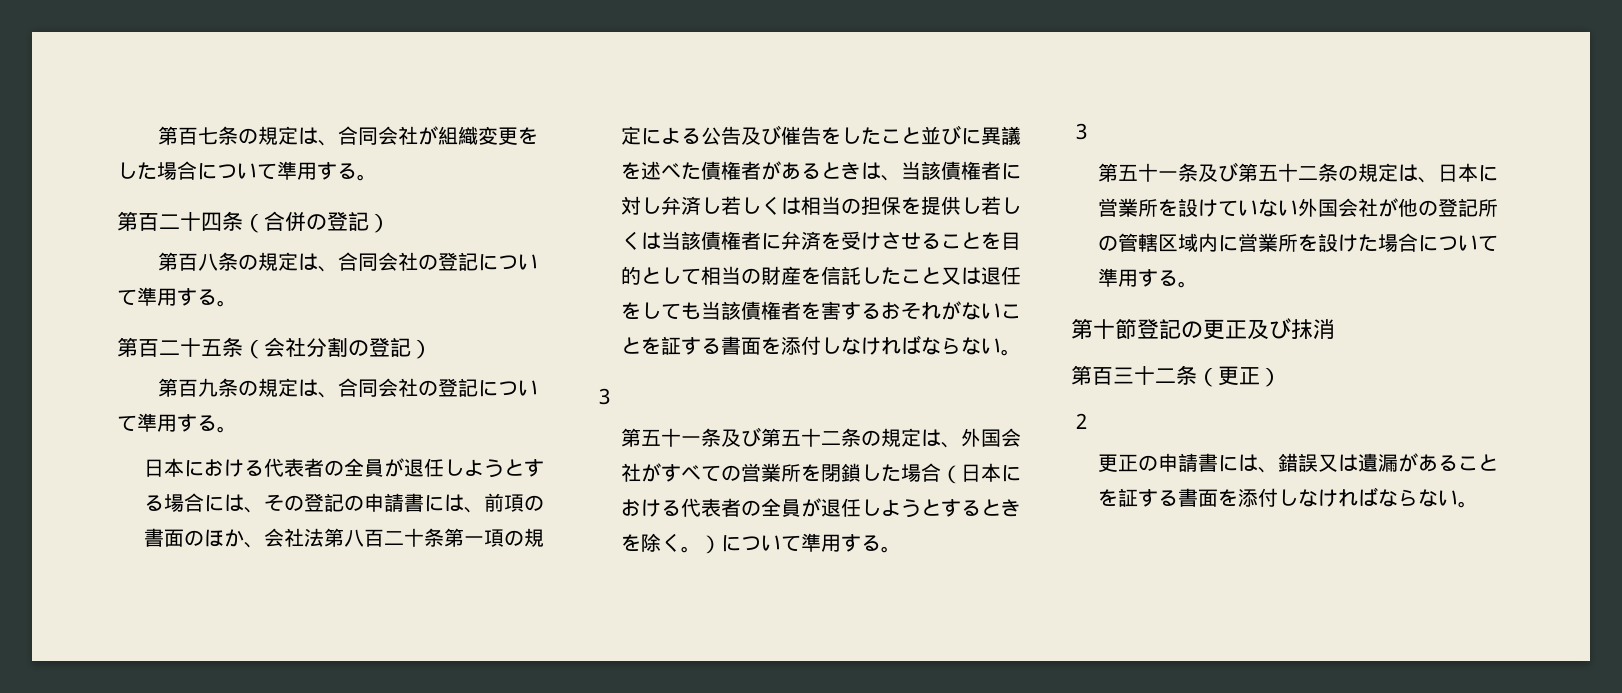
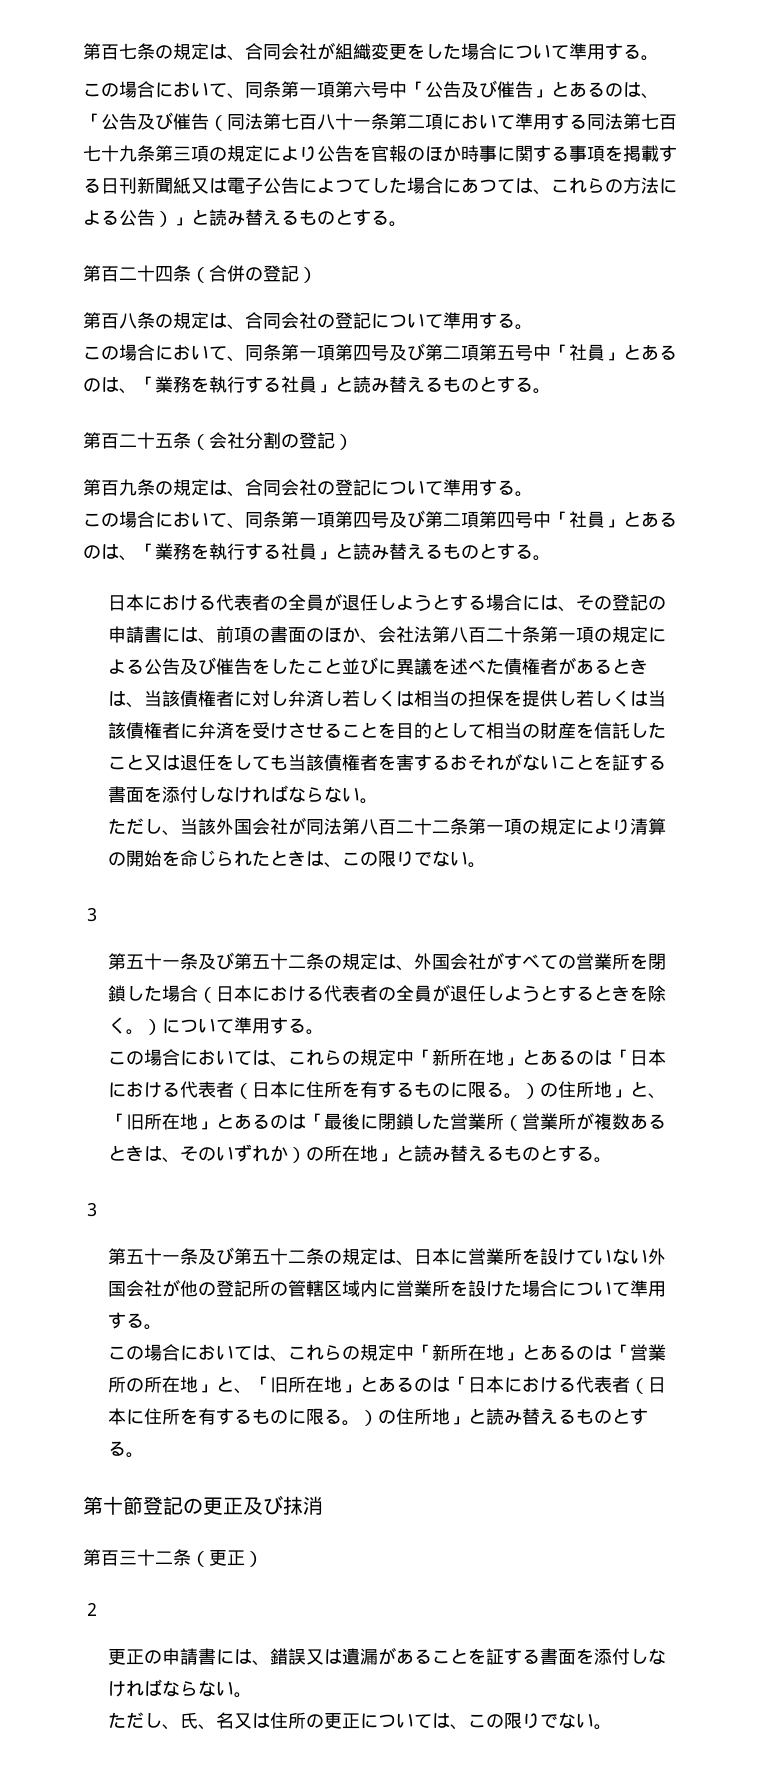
+ この場合において、同条第一項第六号中「公告及び催告」とあるのは、「公告及び催告（同法第七百八十一条第二項において準用する同法第七百七十九条第三項の規定により公告を官報のほか時事に関する事項を掲載する日刊新聞紙又は電子公告によつてした場合にあつては、これらの方法による公告）」と読み替えるものとする。
+ この場合において、同条第一項第四号及び第二項第五号中「社員」とあるのは、「業務を執行する社員」と読み替えるものとする。
+ この場合において、同条第一項第四号及び第二項第四号中「社員」とあるのは、「業務を執行する社員」と読み替えるものとする。
+ ただし、当該外国会社が同法第八百二十二条第一項の規定により清算の開始を命じられたときは、この限りでない。
+ この場合においては、これらの規定中「新所在地」とあるのは「日本における代表者（日本に住所を有するものに限る。）の住所地」と、「旧所在地」とあるのは「最後に閉鎖した営業所（営業所が複数あるときは、そのいずれか）の所在地」と読み替えるものとする。
+ この場合においては、これらの規定中「新所在地」とあるのは「営業所の所在地」と、「旧所在地」とあるのは「日本における代表者（日本に住所を有するものに限る。）の住所地」と読み替えるものとする。
+ ただし、氏、名又は住所の更正については、この限りでない。

